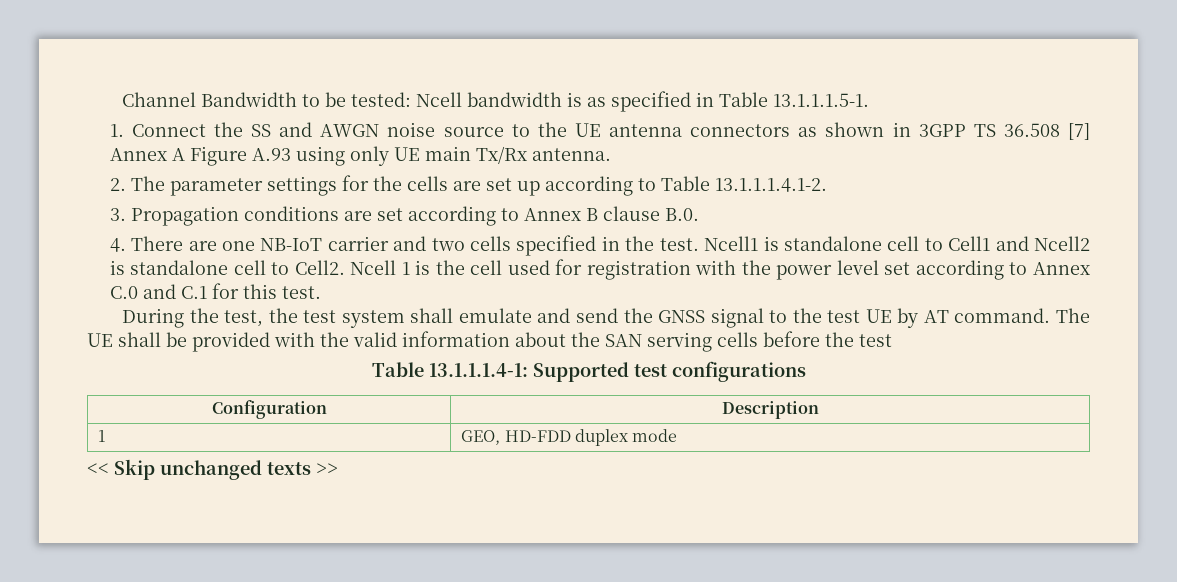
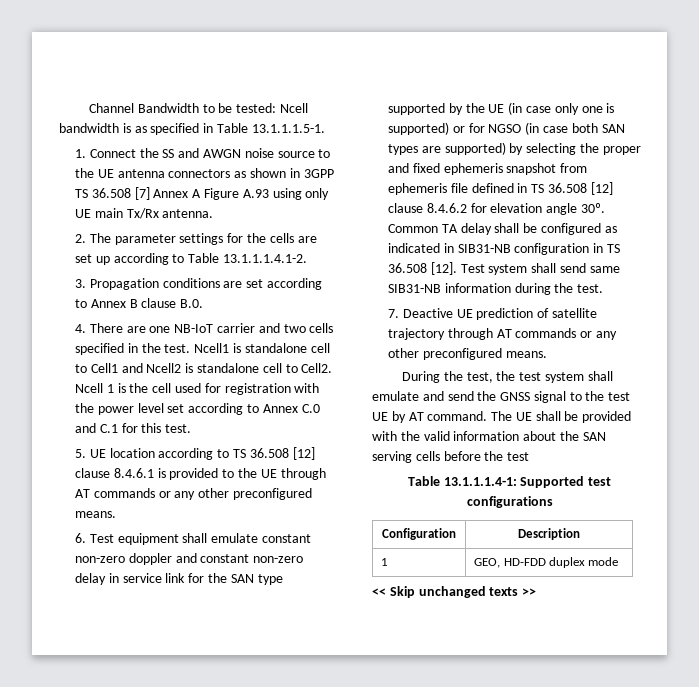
+ 5. UE location according to TS 36.508 [12] clause 8.4.6.1 is provided to the UE through AT commands or any other preconfigured means.
+ 6. Test equipment shall emulate constant non-zero doppler and constant non-zero delay in service link for the SAN type supported by the UE (in case only one is supported) or for NGSO (in case both SAN types are supported) by selecting the proper and fixed ephemeris snapshot from ephemeris file defined in TS 36.508 [12] clause 8.4.6.2 for elevation angle 30º. Common TA delay shall be configured as indicated in SIB31-NB configuration in TS 36.508 [12]. Test system shall send same SIB31-NB information during the test.
+ 7. Deactive UE prediction of satellite trajectory through AT commands or any other preconfigured means.

